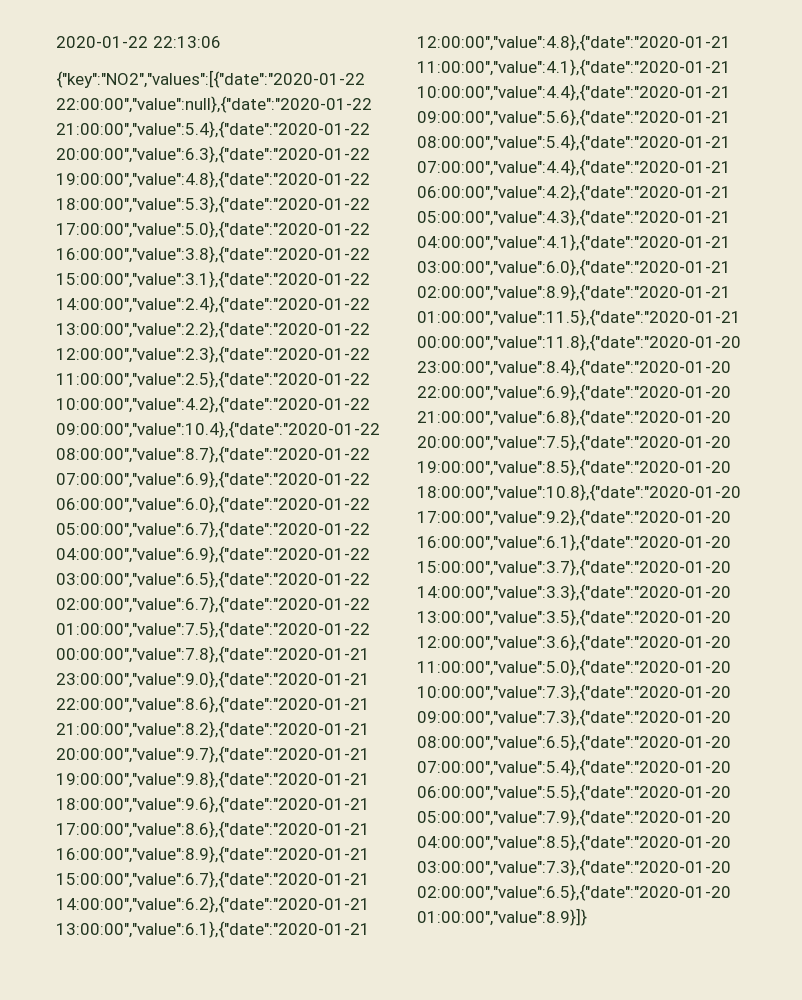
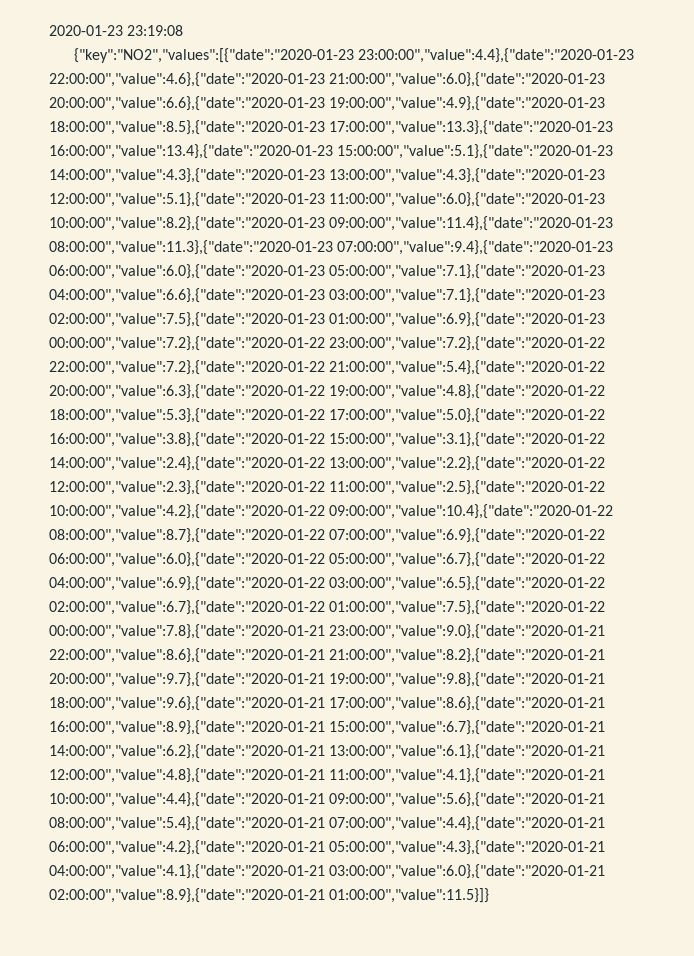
- 2020-01-22 22:13:06
- {"key":"NO2","values":[{"date":"2020-01-22 22:00:00","value":null},{"date":"2020-01-22 21:00:00","value":5.4},{"date":"2020-01-22 20:00:00","value":6.3},{"date":"2020-01-22 19:00:00","value":4.8},{"date":"2020-01-22 18:00:00","value":5.3},{"date":"2020-01-22 17:00:00","value":5.0},{"date":"2020-01-22 16:00:00","value":3.8},{"date":"2020-01-22 15:00:00","value":3.1},{"date":"2020-01-22 14:00:00","value":2.4},{"date":"2020-01-22 13:00:00","value":2.2},{"date":"2020-01-22 12:00:00","value":2.3},{"date":"2020-01-22 11:00:00","value":2.5},{"date":"2020-01-22 10:00:00","value":4.2},{"date":"2020-01-22 09:00:00","value":10.4},{"date":"2020-01-22 08:00:00","value":8.7},{"date":"2020-01-22 07:00:00","value":6.9},{"date":"2020-01-22 06:00:00","value":6.0},{"date":"2020-01-22 05:00:00","value":6.7},{"date":"2020-01-22 04:00:00","value":6.9},{"date":"2020-01-22 03:00:00","value":6.5},{"date":"2020-01-22 02:00:00","value":6.7},{"date":"2020-01-22 01:00:00","value":7.5},{"date":"2020-01-22 00:00:00","value":7.8},{"date":"2020-01-21 23:00:00","value":9.0},{"date":"2020-01-21 22:00:00","value":8.6},{"date":"2020-01-21 21:00:00","value":8.2},{"date":"2020-01-21 20:00:00","value":9.7},{"date":"2020-01-21 19:00:00","value":9.8},{"date":"2020-01-21 18:00:00","value":9.6},{"date":"2020-01-21 17:00:00","value":8.6},{"date":"2020-01-21 16:00:00","value":8.9},{"date":"2020-01-21 15:00:00","value":6.7},{"date":"2020-01-21 14:00:00","value":6.2},{"date":"2020-01-21 13:00:00","value":6.1},{"date":"2020-01-21 12:00:00","value":4.8},{"date":"2020-01-21 11:00:00","value":4.1},{"date":"2020-01-21 10:00:00","value":4.4},{"date":"2020-01-21 09:00:00","value":5.6},{"date":"2020-01-21 08:00:00","value":5.4},{"date":"2020-01-21 07:00:00","value":4.4},{"date":"2020-01-21 06:00:00","value":4.2},{"date":"2020-01-21 05:00:00","value":4.3},{"date":"2020-01-21 04:00:00","value":4.1},{"date":"2020-01-21 03:00:00","value":6.0},{"date":"2020-01-21 02:00:00","value":8.9},{"date":"2020-01-21 01:00:00","value":11.5},{"date":"2020-01-21 00:00:00","value":11.8},{"date":"2020-01-20 23:00:00","value":8.4},{"date":"2020-01-20 22:00:00","value":6.9},{"date":"2020-01-20 21:00:00","value":6.8},{"date":"2020-01-20 20:00:00","value":7.5},{"date":"2020-01-20 19:00:00","value":8.5},{"date":"2020-01-20 18:00:00","value":10.8},{"date":"2020-01-20 17:00:00","value":9.2},{"date":"2020-01-20 16:00:00","value":6.1},{"date":"2020-01-20 15:00:00","value":3.7},{"date":"2020-01-20 14:00:00","value":3.3},{"date":"2020-01-20 13:00:00","value":3.5},{"date":"2020-01-20 12:00:00","value":3.6},{"date":"2020-01-20 11:00:00","value":5.0},{"date":"2020-01-20 10:00:00","value":7.3},{"date":"2020-01-20 09:00:00","value":7.3},{"date":"2020-01-20 08:00:00","value":6.5},{"date":"2020-01-20 07:00:00","value":5.4},{"date":"2020-01-20 06:00:00","value":5.5},{"date":"2020-01-20 05:00:00","value":7.9},{"date":"2020-01-20 04:00:00","value":8.5},{"date":"2020-01-20 03:00:00","value":7.3},{"date":"2020-01-20 02:00:00","value":6.5},{"date":"2020-01-20 01:00:00","value":8.9}]}
+ 2020-01-23 23:19:08
+ {"key":"NO2","values":[{"date":"2020-01-23 23:00:00","value":4.4},{"date":"2020-01-23 22:00:00","value":4.6},{"date":"2020-01-23 21:00:00","value":6.0},{"date":"2020-01-23 20:00:00","value":6.6},{"date":"2020-01-23 19:00:00","value":4.9},{"date":"2020-01-23 18:00:00","value":8.5},{"date":"2020-01-23 17:00:00","value":13.3},{"date":"2020-01-23 16:00:00","value":13.4},{"date":"2020-01-23 15:00:00","value":5.1},{"date":"2020-01-23 14:00:00","value":4.3},{"date":"2020-01-23 13:00:00","value":4.3},{"date":"2020-01-23 12:00:00","value":5.1},{"date":"2020-01-23 11:00:00","value":6.0},{"date":"2020-01-23 10:00:00","value":8.2},{"date":"2020-01-23 09:00:00","value":11.4},{"date":"2020-01-23 08:00:00","value":11.3},{"date":"2020-01-23 07:00:00","value":9.4},{"date":"2020-01-23 06:00:00","value":6.0},{"date":"2020-01-23 05:00:00","value":7.1},{"date":"2020-01-23 04:00:00","value":6.6},{"date":"2020-01-23 03:00:00","value":7.1},{"date":"2020-01-23 02:00:00","value":7.5},{"date":"2020-01-23 01:00:00","value":6.9},{"date":"2020-01-23 00:00:00","value":7.2},{"date":"2020-01-22 23:00:00","value":7.2},{"date":"2020-01-22 22:00:00","value":7.2},{"date":"2020-01-22 21:00:00","value":5.4},{"date":"2020-01-22 20:00:00","value":6.3},{"date":"2020-01-22 19:00:00","value":4.8},{"date":"2020-01-22 18:00:00","value":5.3},{"date":"2020-01-22 17:00:00","value":5.0},{"date":"2020-01-22 16:00:00","value":3.8},{"date":"2020-01-22 15:00:00","value":3.1},{"date":"2020-01-22 14:00:00","value":2.4},{"date":"2020-01-22 13:00:00","value":2.2},{"date":"2020-01-22 12:00:00","value":2.3},{"date":"2020-01-22 11:00:00","value":2.5},{"date":"2020-01-22 10:00:00","value":4.2},{"date":"2020-01-22 09:00:00","value":10.4},{"date":"2020-01-22 08:00:00","value":8.7},{"date":"2020-01-22 07:00:00","value":6.9},{"date":"2020-01-22 06:00:00","value":6.0},{"date":"2020-01-22 05:00:00","value":6.7},{"date":"2020-01-22 04:00:00","value":6.9},{"date":"2020-01-22 03:00:00","value":6.5},{"date":"2020-01-22 02:00:00","value":6.7},{"date":"2020-01-22 01:00:00","value":7.5},{"date":"2020-01-22 00:00:00","value":7.8},{"date":"2020-01-21 23:00:00","value":9.0},{"date":"2020-01-21 22:00:00","value":8.6},{"date":"2020-01-21 21:00:00","value":8.2},{"date":"2020-01-21 20:00:00","value":9.7},{"date":"2020-01-21 19:00:00","value":9.8},{"date":"2020-01-21 18:00:00","value":9.6},{"date":"2020-01-21 17:00:00","value":8.6},{"date":"2020-01-21 16:00:00","value":8.9},{"date":"2020-01-21 15:00:00","value":6.7},{"date":"2020-01-21 14:00:00","value":6.2},{"date":"2020-01-21 13:00:00","value":6.1},{"date":"2020-01-21 12:00:00","value":4.8},{"date":"2020-01-21 11:00:00","value":4.1},{"date":"2020-01-21 10:00:00","value":4.4},{"date":"2020-01-21 09:00:00","value":5.6},{"date":"2020-01-21 08:00:00","value":5.4},{"date":"2020-01-21 07:00:00","value":4.4},{"date":"2020-01-21 06:00:00","value":4.2},{"date":"2020-01-21 05:00:00","value":4.3},{"date":"2020-01-21 04:00:00","value":4.1},{"date":"2020-01-21 03:00:00","value":6.0},{"date":"2020-01-21 02:00:00","value":8.9},{"date":"2020-01-21 01:00:00","value":11.5}]}

